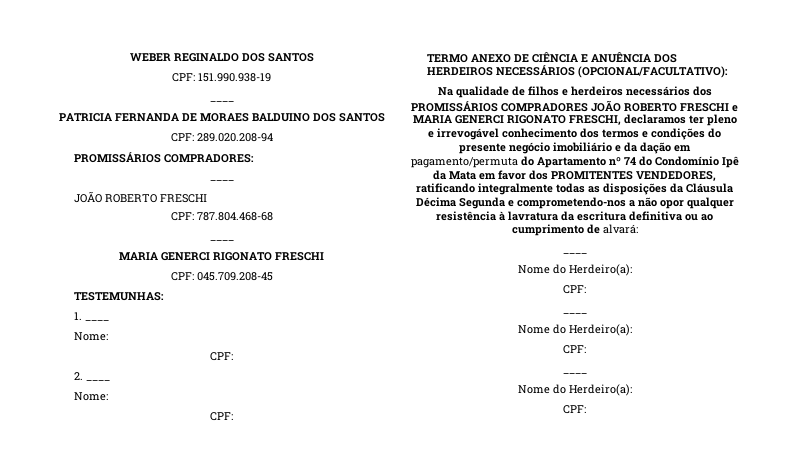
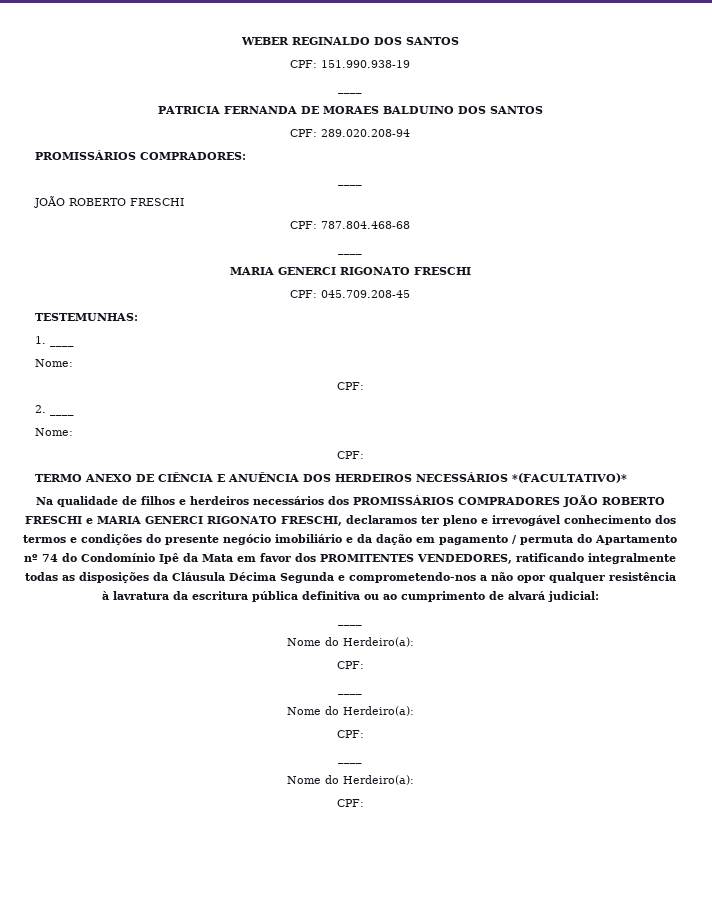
- TERMO ANEXO DE CIÊNCIA E ANUÊNCIA DOS HERDEIROS NECESSÁRIOS (OPCIONAL/FACULTATIVO):
+ TERMO ANEXO DE CIÊNCIA E ANUÊNCIA DOS HERDEIROS NECESSÁRIOS *(FACULTATIVO)*
- Na qualidade de filhos e herdeiros necessários dos PROMISSÁRIOS COMPRADORES JOÃO ROBERTO FRESCHI e MARIA GENERCI RIGONATO FRESCHI, declaramos ter pleno e irrevogável conhecimento dos termos e condições do presente negócio imobiliário e da dação em pagamento/permuta do Apartamento nº 74 do Condomínio Ipê da Mata em favor dos PROMITENTES VENDEDORES, ratificando integralmente todas as disposições da Cláusula Décima Segunda e comprometendo-nos a não opor qualquer resistência à lavratura da escritura definitiva ou ao cumprimento de alvará:
+ Na qualidade de filhos e herdeiros necessários dos PROMISSÁRIOS COMPRADORES JOÃO ROBERTO FRESCHI e MARIA GENERCI RIGONATO FRESCHI, declaramos ter pleno e irrevogável conhecimento dos termos e condições do presente negócio imobiliário e da dação em pagamento / permuta do Apartamento nº 74 do Condomínio Ipê da Mata em favor dos PROMITENTES VENDEDORES, ratificando integralmente todas as disposições da Cláusula Décima Segunda e comprometendo-nos a não opor qualquer resistência à lavratura da escritura pública definitiva ou ao cumprimento de alvará judicial:

